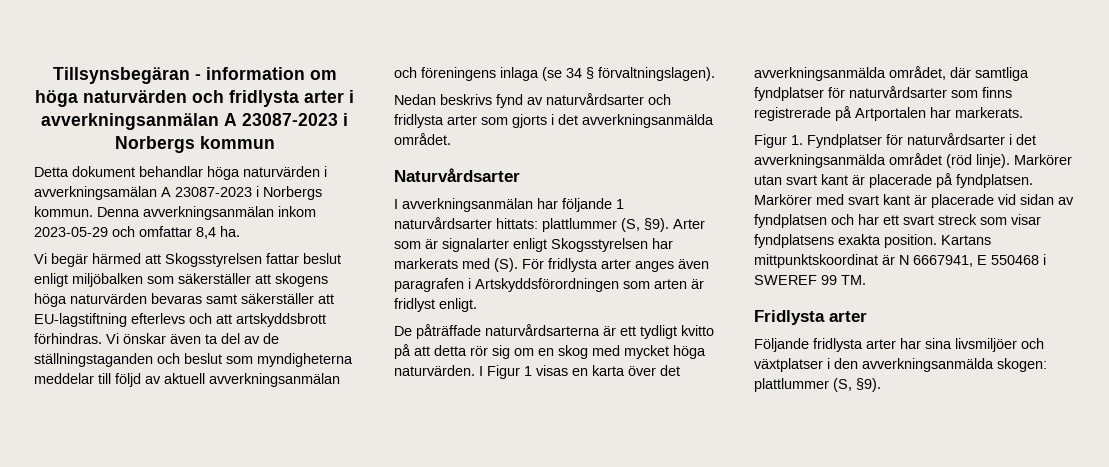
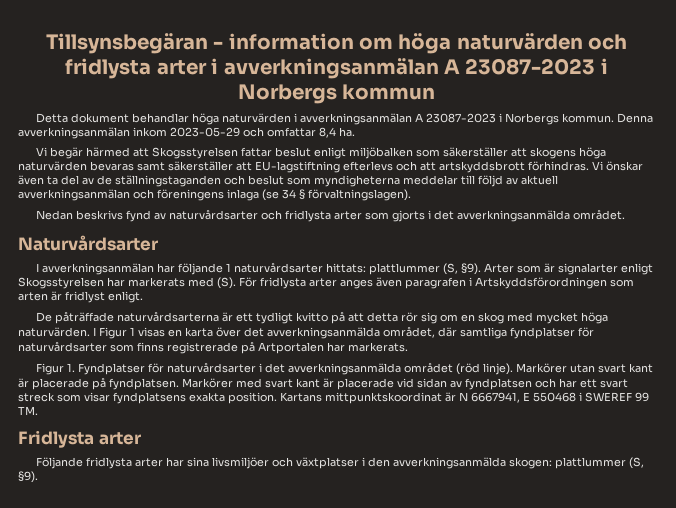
- Detta dokument behandlar höga naturvärden i avverkningsamälan A 23087-2023 i Norbergs kommun.
+ Detta dokument behandlar höga naturvärden i avverkningsanmälan A 23087-2023 i Norbergs kommun.

